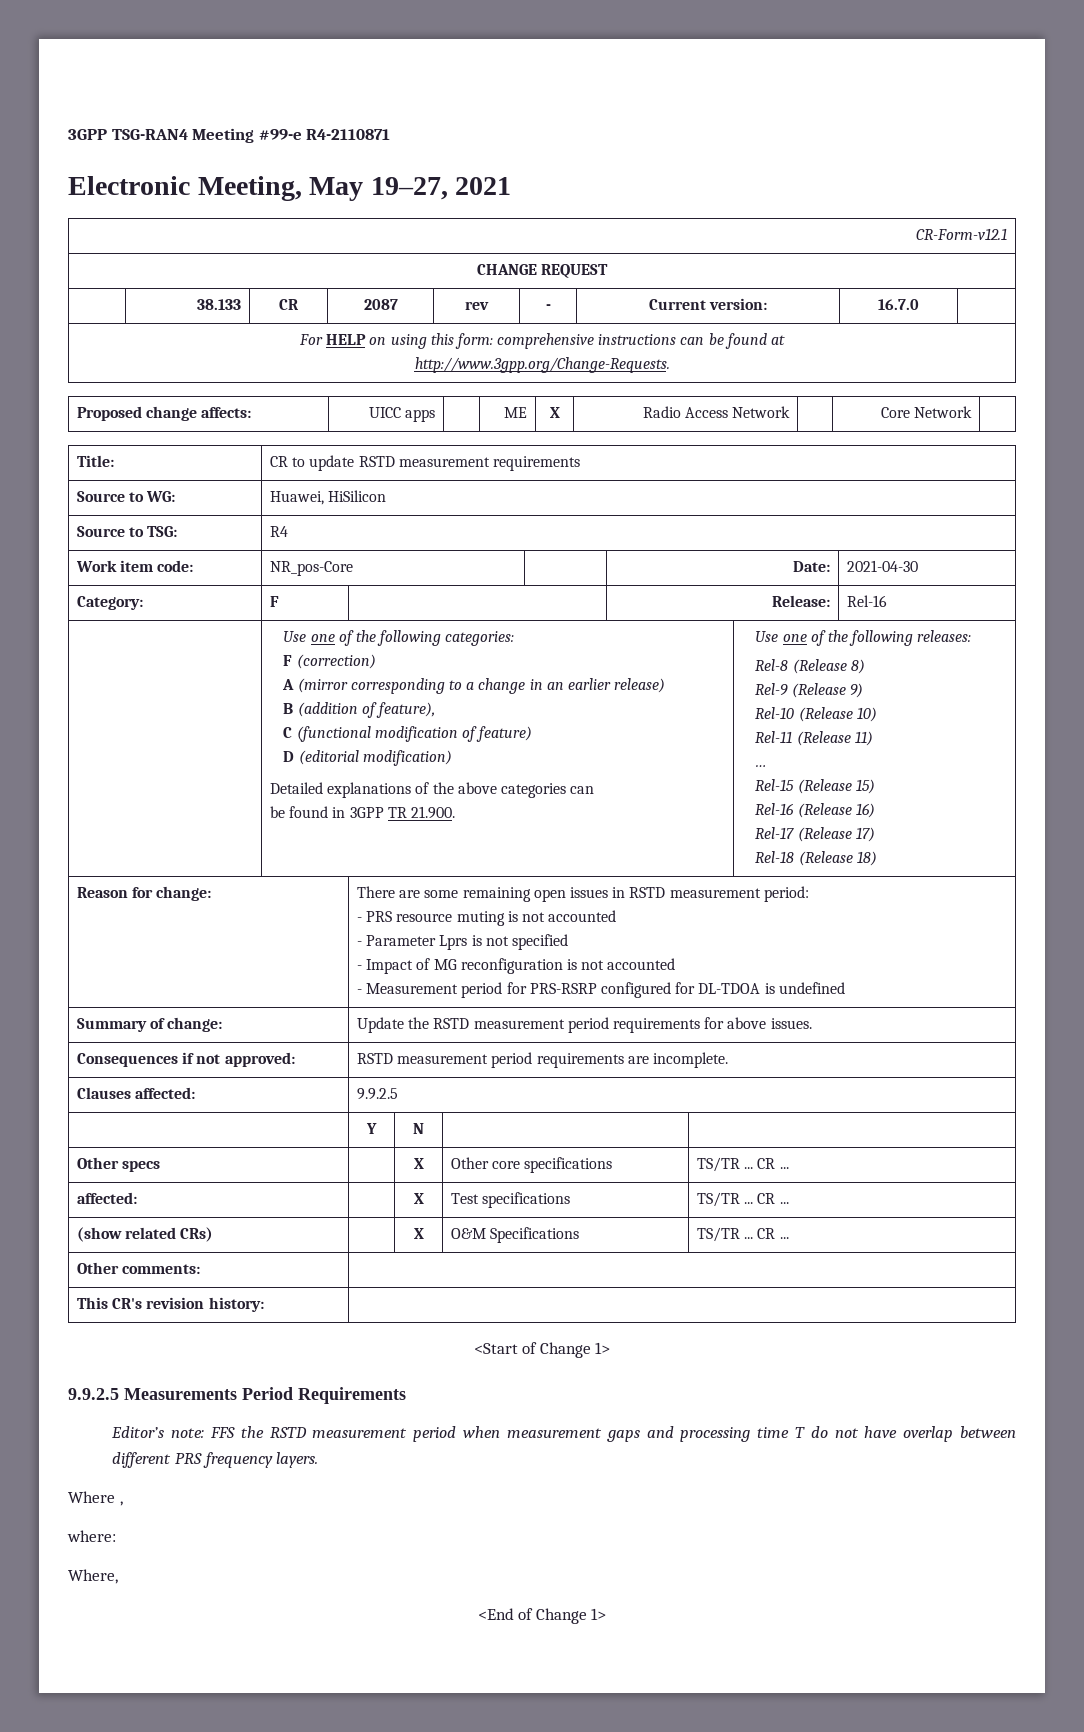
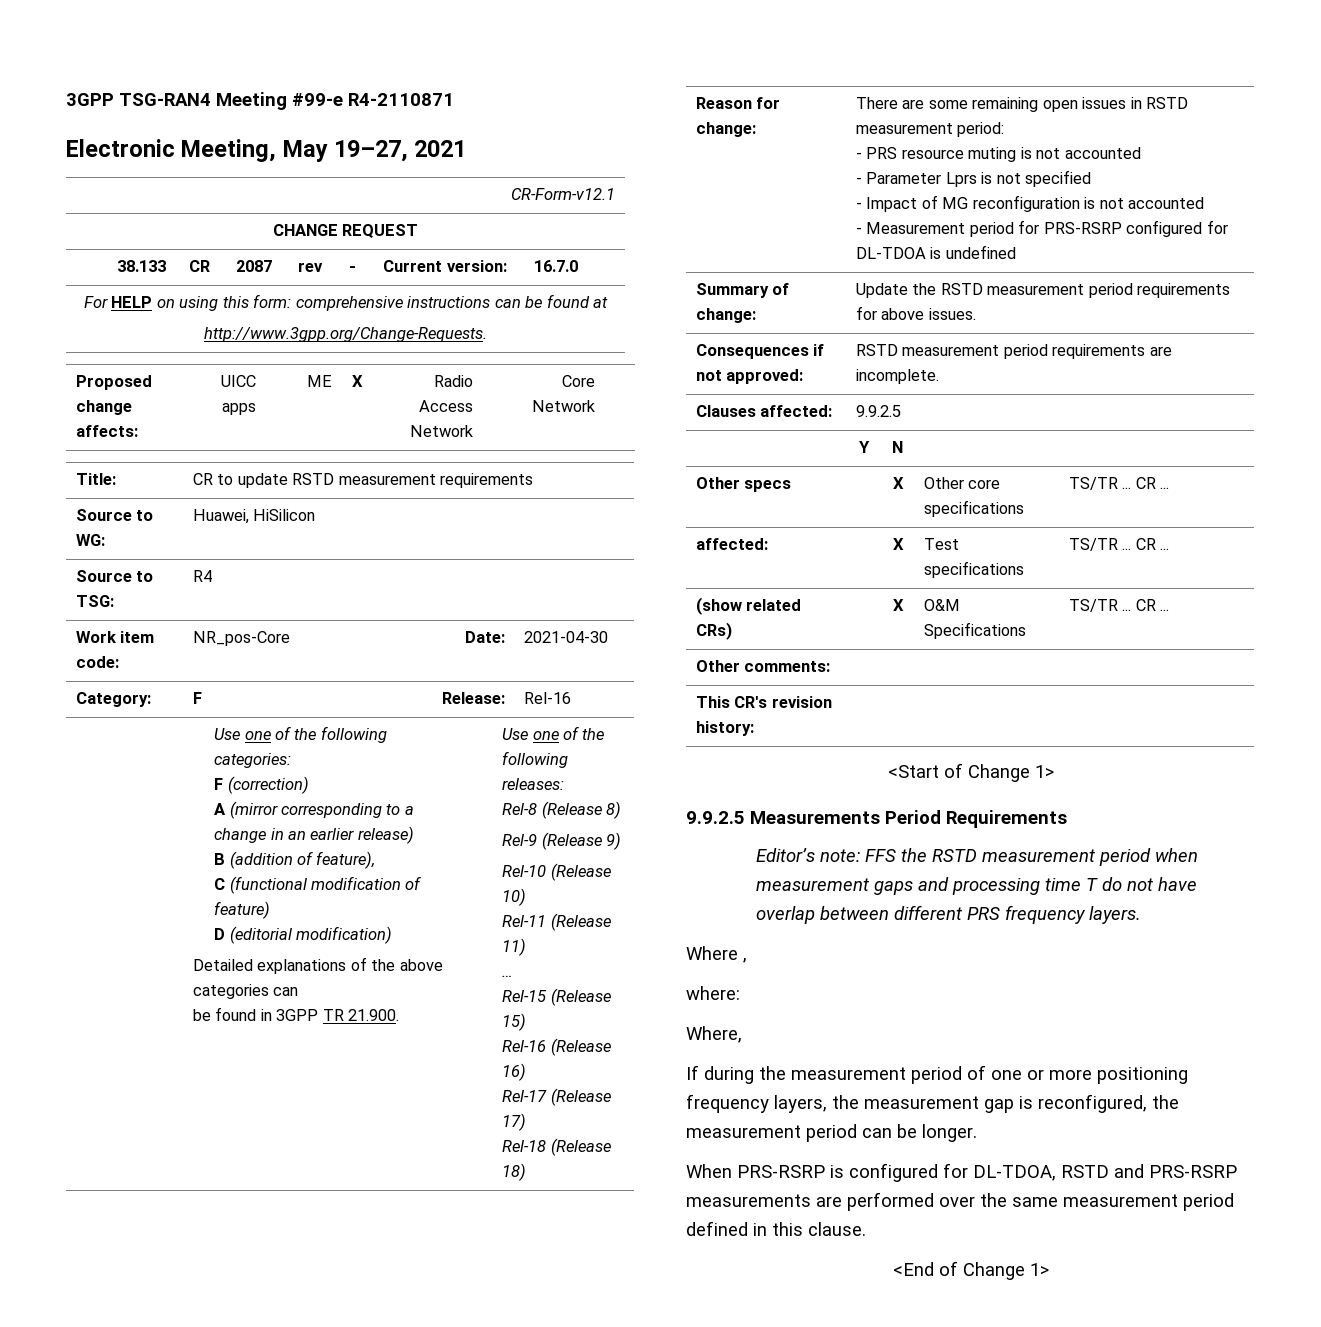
+ If during the measurement period of one or more positioning frequency layers, the measurement gap is reconfigured, the measurement period can be longer.
+ When PRS-RSRP is configured for DL-TDOA, RSTD and PRS-RSRP measurements are performed over the same measurement period defined in this clause.

